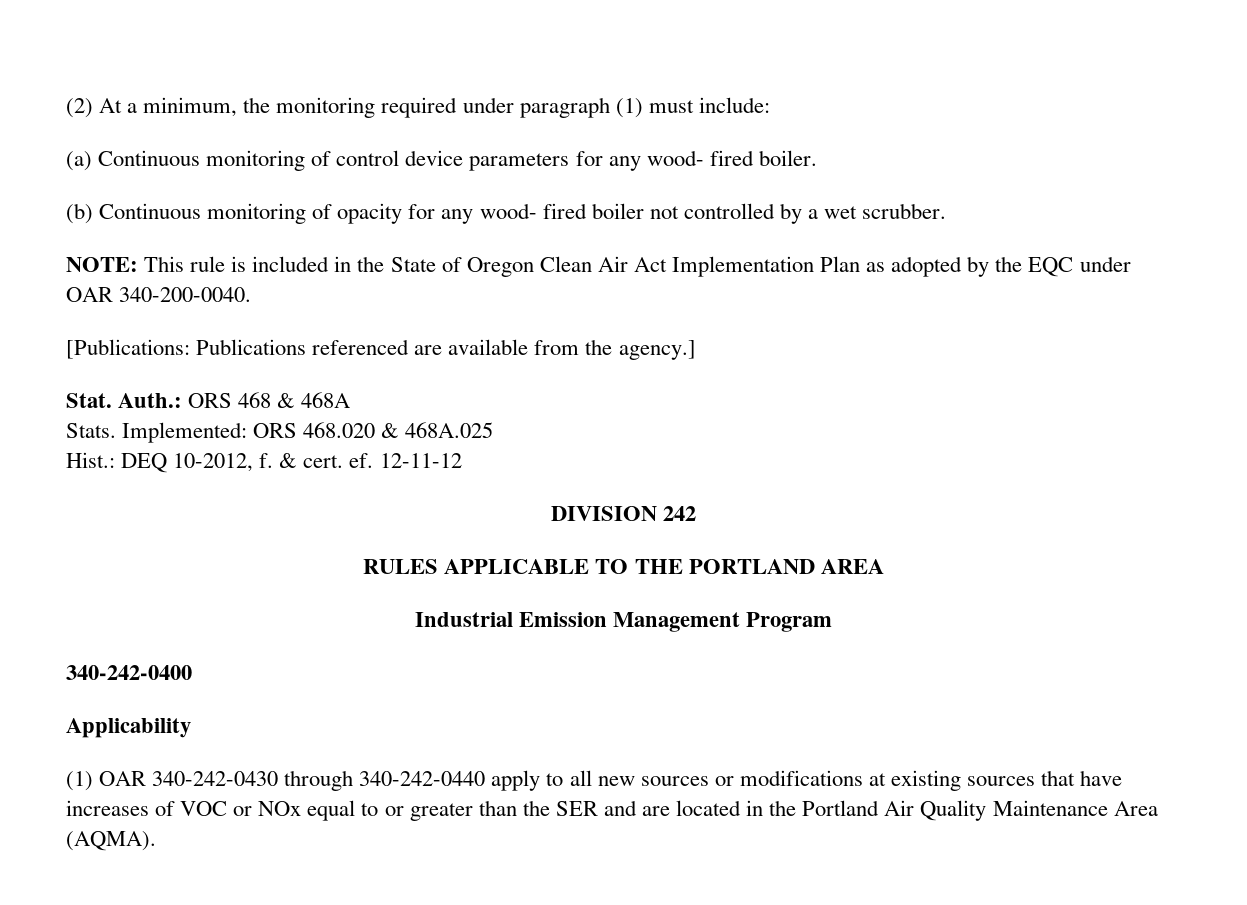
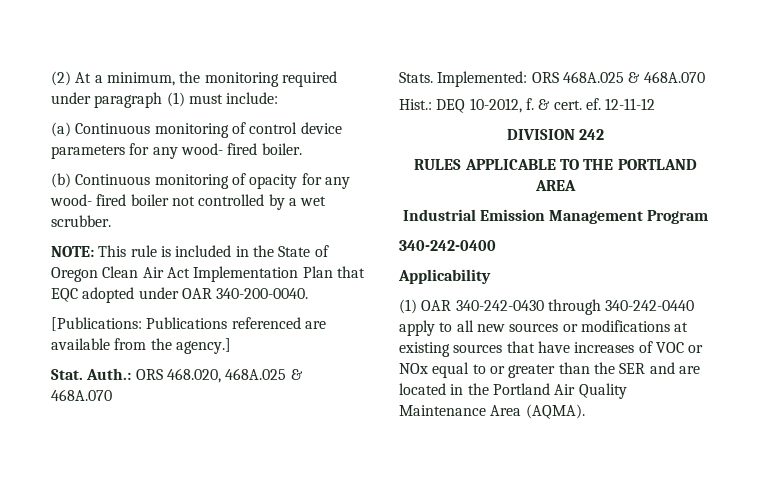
- NOTE: This rule is included in the State of Oregon Clean Air Act Implementation Plan as adopted by the EQC under OAR 340-200-0040.
+ NOTE: This rule is included in the State of Oregon Clean Air Act Implementation Plan that EQC adopted under OAR 340-200-0040.
- Auth.: ORS 468 & 468A
+ Auth.: ORS 468.020, 468A.025 & 468A.070
- Implemented: ORS 468.020 & 468A.025
+ Implemented: ORS 468A.025 & 468A.070

